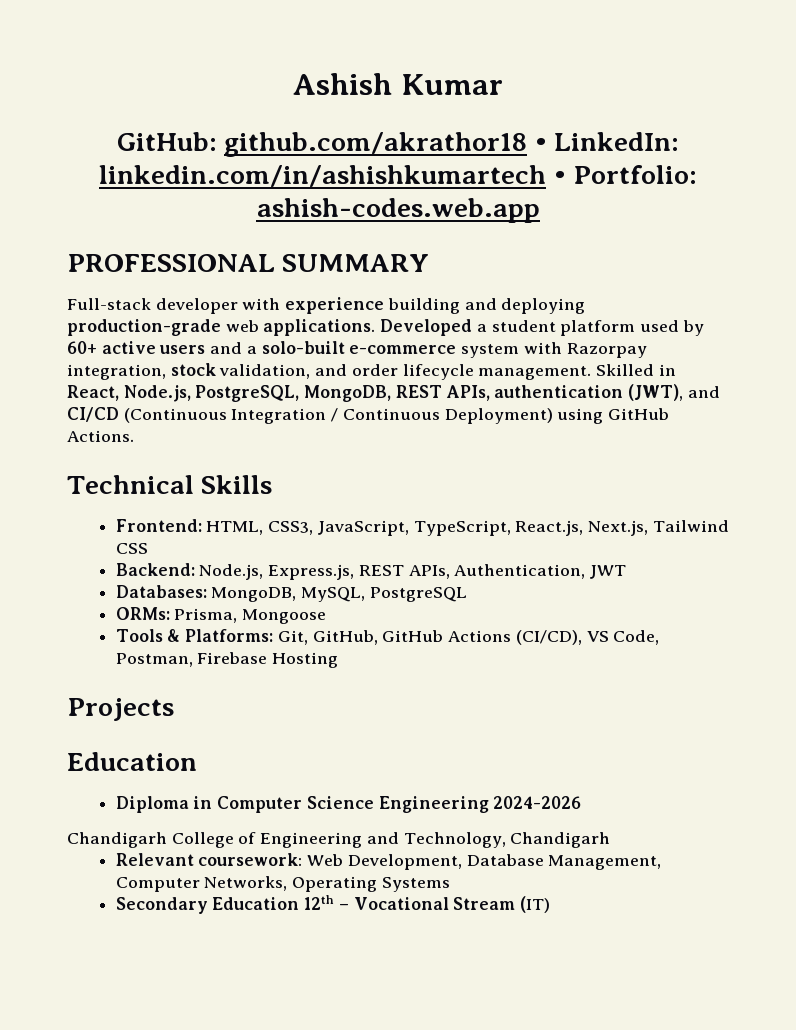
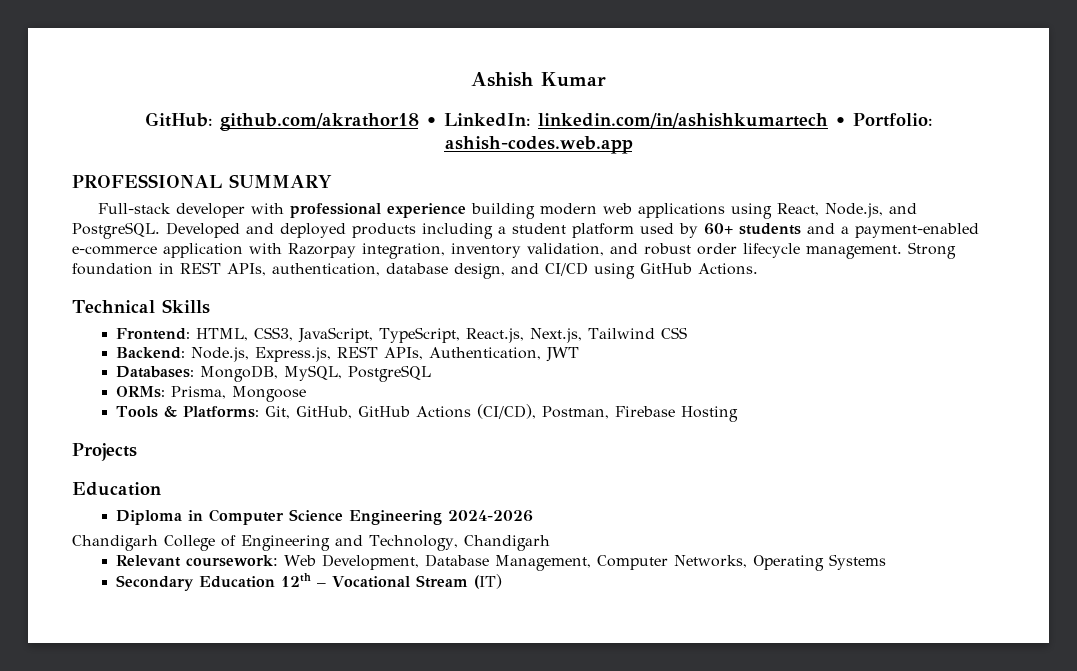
- Full-stack developer with experience building and deploying production-grade web applications. Developed a student platform used by 60+ active users and a solo-built e-commerce system with Razorpay integration, stock validation, and order lifecycle management.
+ Full-stack developer with professional experience building modern web applications using React, Node.js, and PostgreSQL. Developed and deployed products including a student platform used by 60+ students and a payment-enabled e-commerce application with Razorpay integration, inventory validation, and robust order lifecycle management.
- Skilled in React, Node.js, PostgreSQL, MongoDB, REST APIs, authentication (JWT), and CI/CD (Continuous Integration / Continuous Deployment) using GitHub Actions.
+ Strong foundation in REST APIs, authentication, database design, and CI/CD using GitHub Actions.
- Tools & Platforms: Git, GitHub, GitHub Actions (CI/CD), VS Code, Postman, Firebase Hosting
+ Tools & Platforms: Git, GitHub, GitHub Actions (CI/CD), Postman, Firebase Hosting

